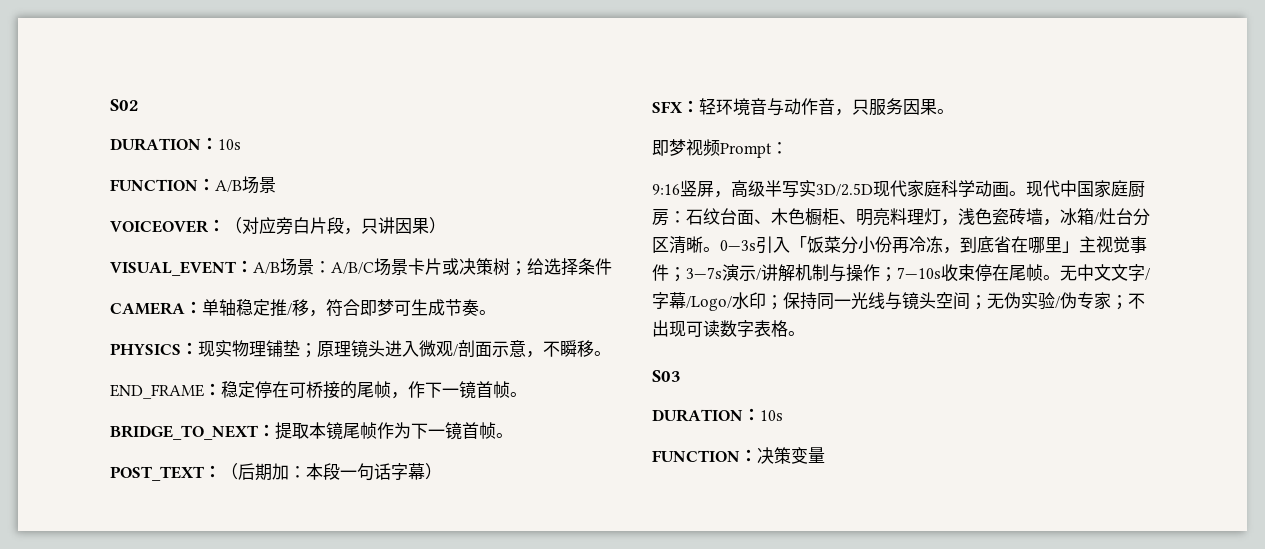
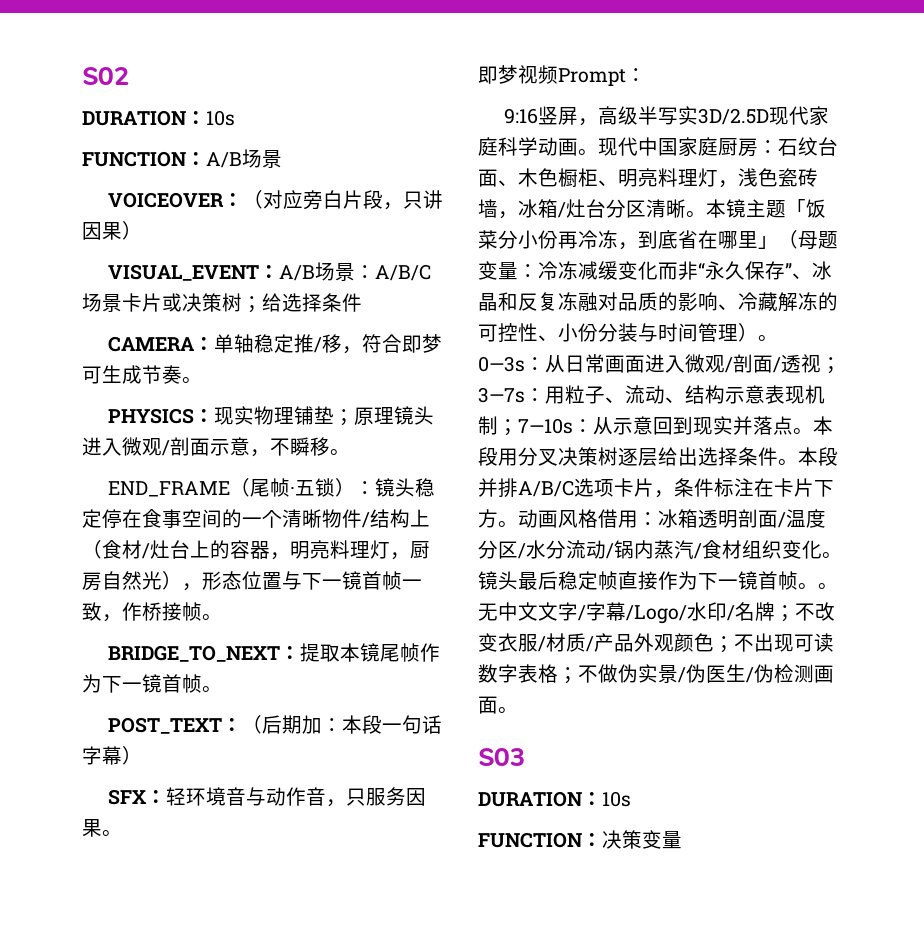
- END_FRAME：稳定停在可桥接的尾帧，作下一镜首帧。
+ END_FRAME（尾帧·五锁）：镜头稳定停在食事空间的一个清晰物件/结构上（食材/灶台上的容器，明亮料理灯，厨房自然光），形态位置与下一镜首帧一致，作桥接帧。
- 0—3s引入「饭菜分小份再冷冻，到底省在哪里」主视觉事件；3—7s演示/讲解机制与操作；7—10s收束停在尾帧。
+ 本镜主题「饭菜分小份再冷冻，到底省在哪里」（母题变量：冷冻减缓变化而非“永久保存”、冰晶和反复冻融对品质的影响、冷藏解冻的可控性、小份分装与时间管理）。0—3s：从日常画面进入微观/剖面/透视；3—7s：用粒子、流动、结构示意表现机制；7—10s：从示意回到现实并落点。本段用分叉决策树逐层给出选择条件。本段并排A/B/C选项卡片，条件标注在卡片下方。动画风格借用：冰箱透明剖面/温度分区/水分流动/锅内蒸汽/食材组织变化。镜头最后稳定帧直接作为下一镜首帧。。
- 无中文文字/字幕/Logo/水印；保持同一光线与镜头空间；无伪实验/伪专家；不出现可读数字表格。
+ 无中文文字/字幕/Logo/水印/名牌；不改变衣服/材质/产品外观颜色；不出现可读数字表格；不做伪实景/伪医生/伪检测画面。

